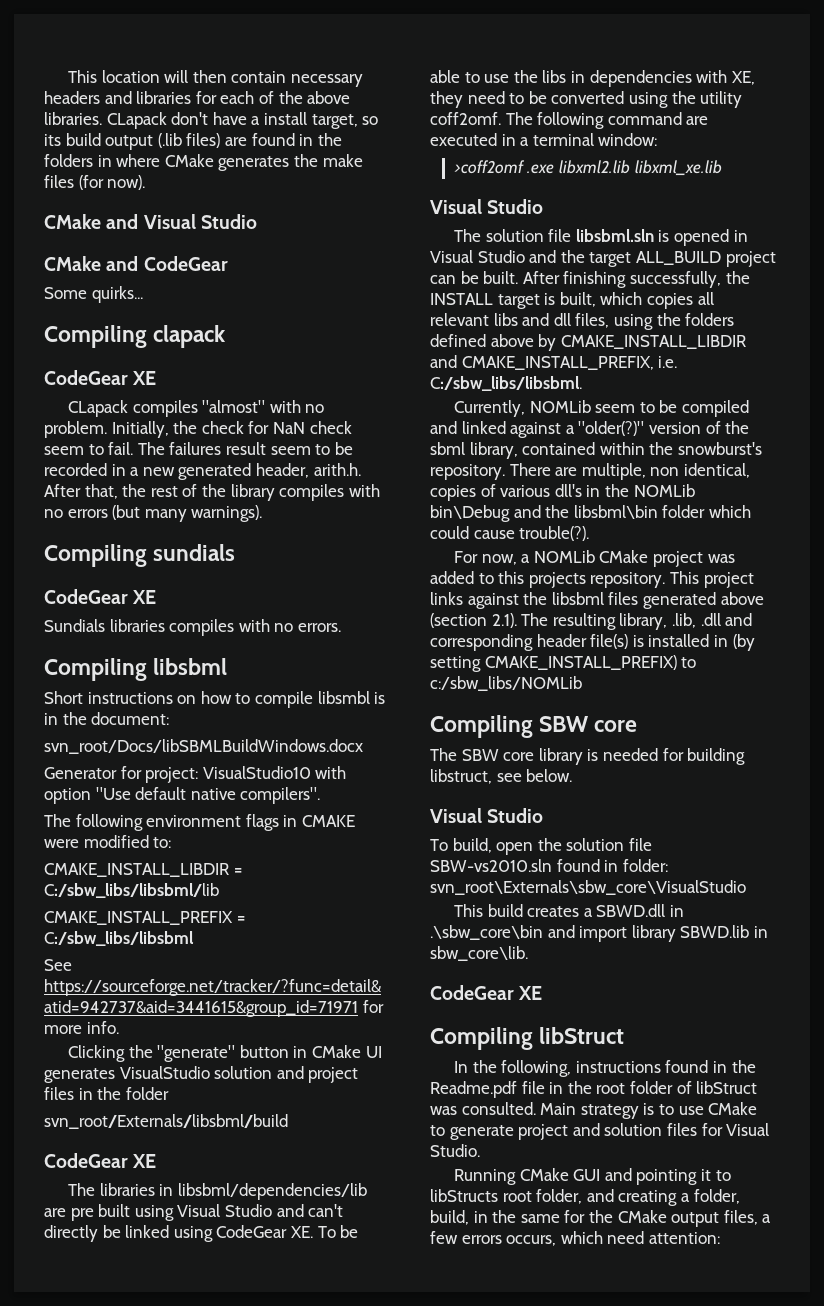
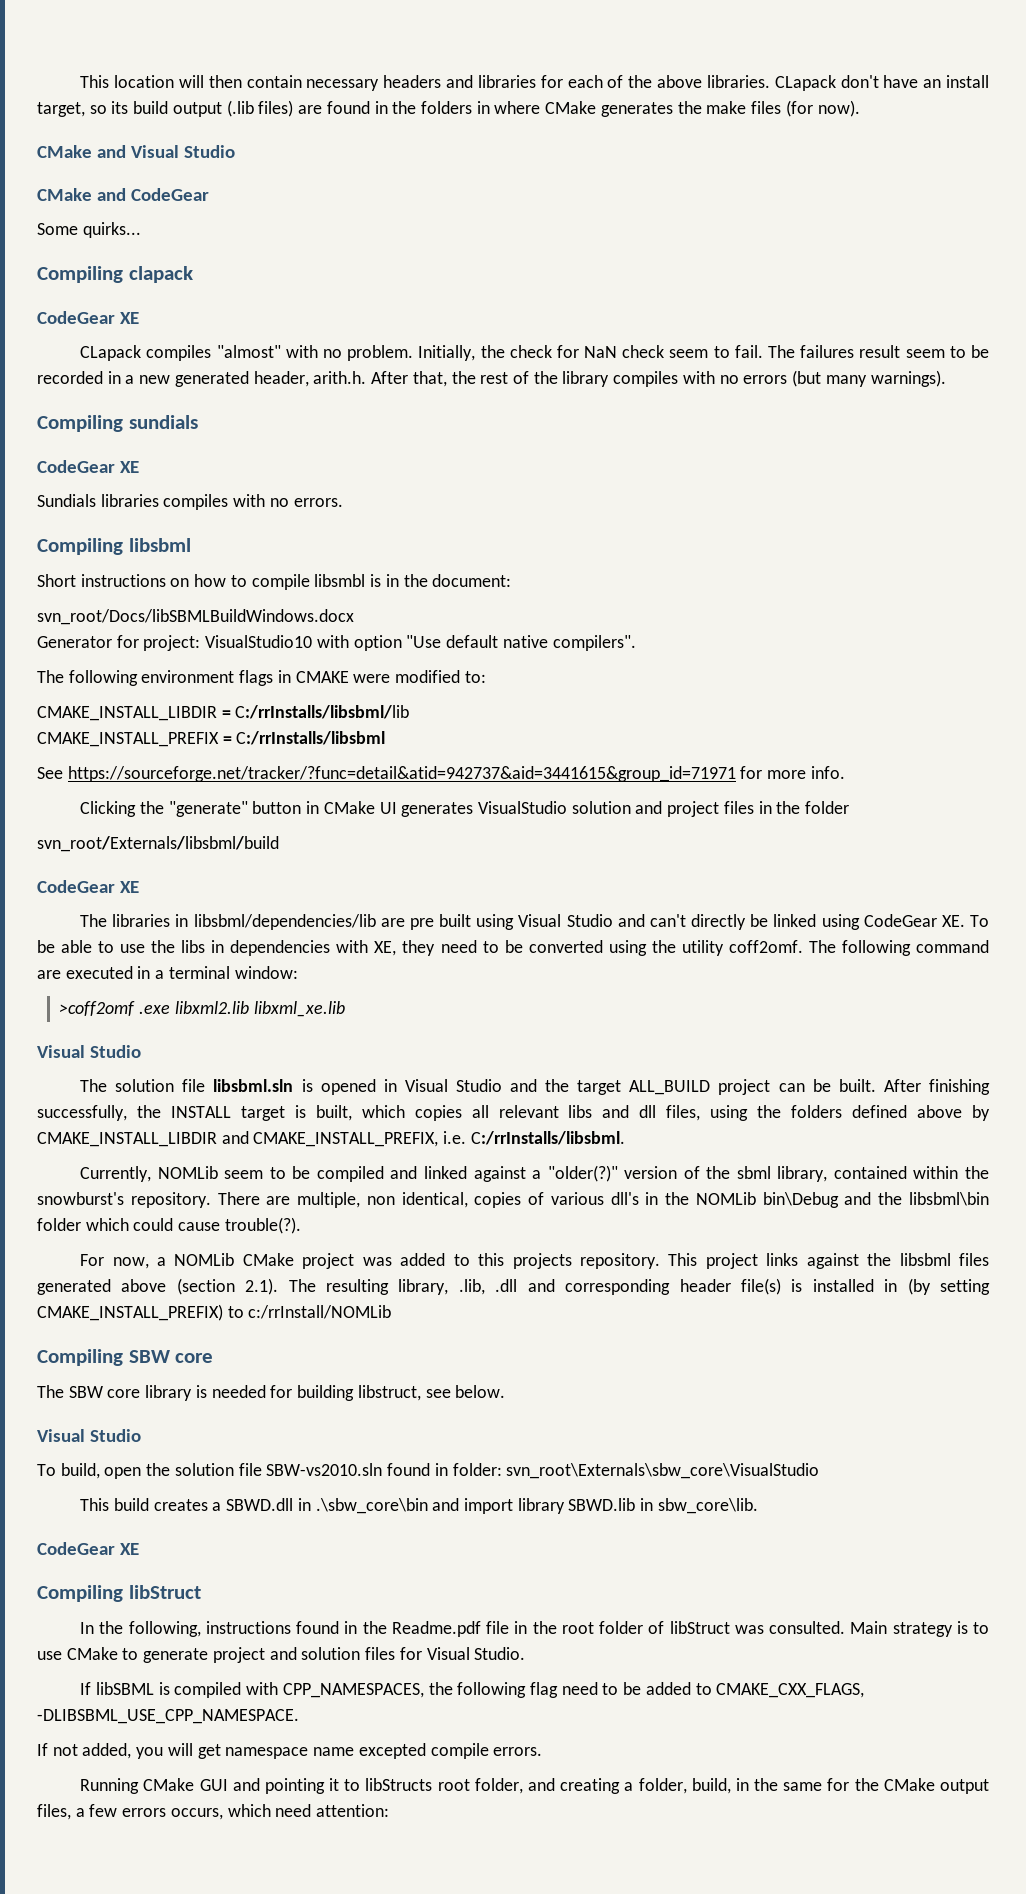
- CLapack don't have a install target, so its build output (.lib files) are found in the folders in where CMake generates the make files (for now).
+ CLapack don't have an install target, so its build output (.lib files) are found in the folders in where CMake generates the make files (for now).
- CMAKE_INSTALL_LIBDIR = C:/sbw_libs/libsbml/lib
+ CMAKE_INSTALL_LIBDIR = C:/rrInstalls/libsbml/lib
- CMAKE_INSTALL_PREFIX = C:/sbw_libs/libsbml
+ CMAKE_INSTALL_PREFIX = C:/rrInstalls/libsbml
- After finishing successfully, the INSTALL target is built, which copies all relevant libs and dll files, using the folders defined above by CMAKE_INSTALL_LIBDIR and CMAKE_INSTALL_PREFIX, i.e. C:/sbw_libs/libsbml.
+ After finishing successfully, the INSTALL target is built, which copies all relevant libs and dll files, using the folders defined above by CMAKE_INSTALL_LIBDIR and CMAKE_INSTALL_PREFIX, i.e. C:/rrInstalls/libsbml.
- This project links against the libsbml files generated above (section 2.1). The resulting library, .lib, .dll and corresponding header file(s) is installed in (by setting CMAKE_INSTALL_PREFIX) to c:/sbw_libs/NOMLib
+ This project links against the libsbml files generated above (section 2.1). The resulting library, .lib, .dll and corresponding header file(s) is installed in (by setting CMAKE_INSTALL_PREFIX) to c:/rrInstall/NOMLib
+ If libSBML is compiled with CPP_NAMESPACES, the following flag need to be added to CMAKE_CXX_FLAGS, -DLIBSBML_USE_CPP_NAMESPACE.
+ If not added, you will get namespace name excepted compile errors.

